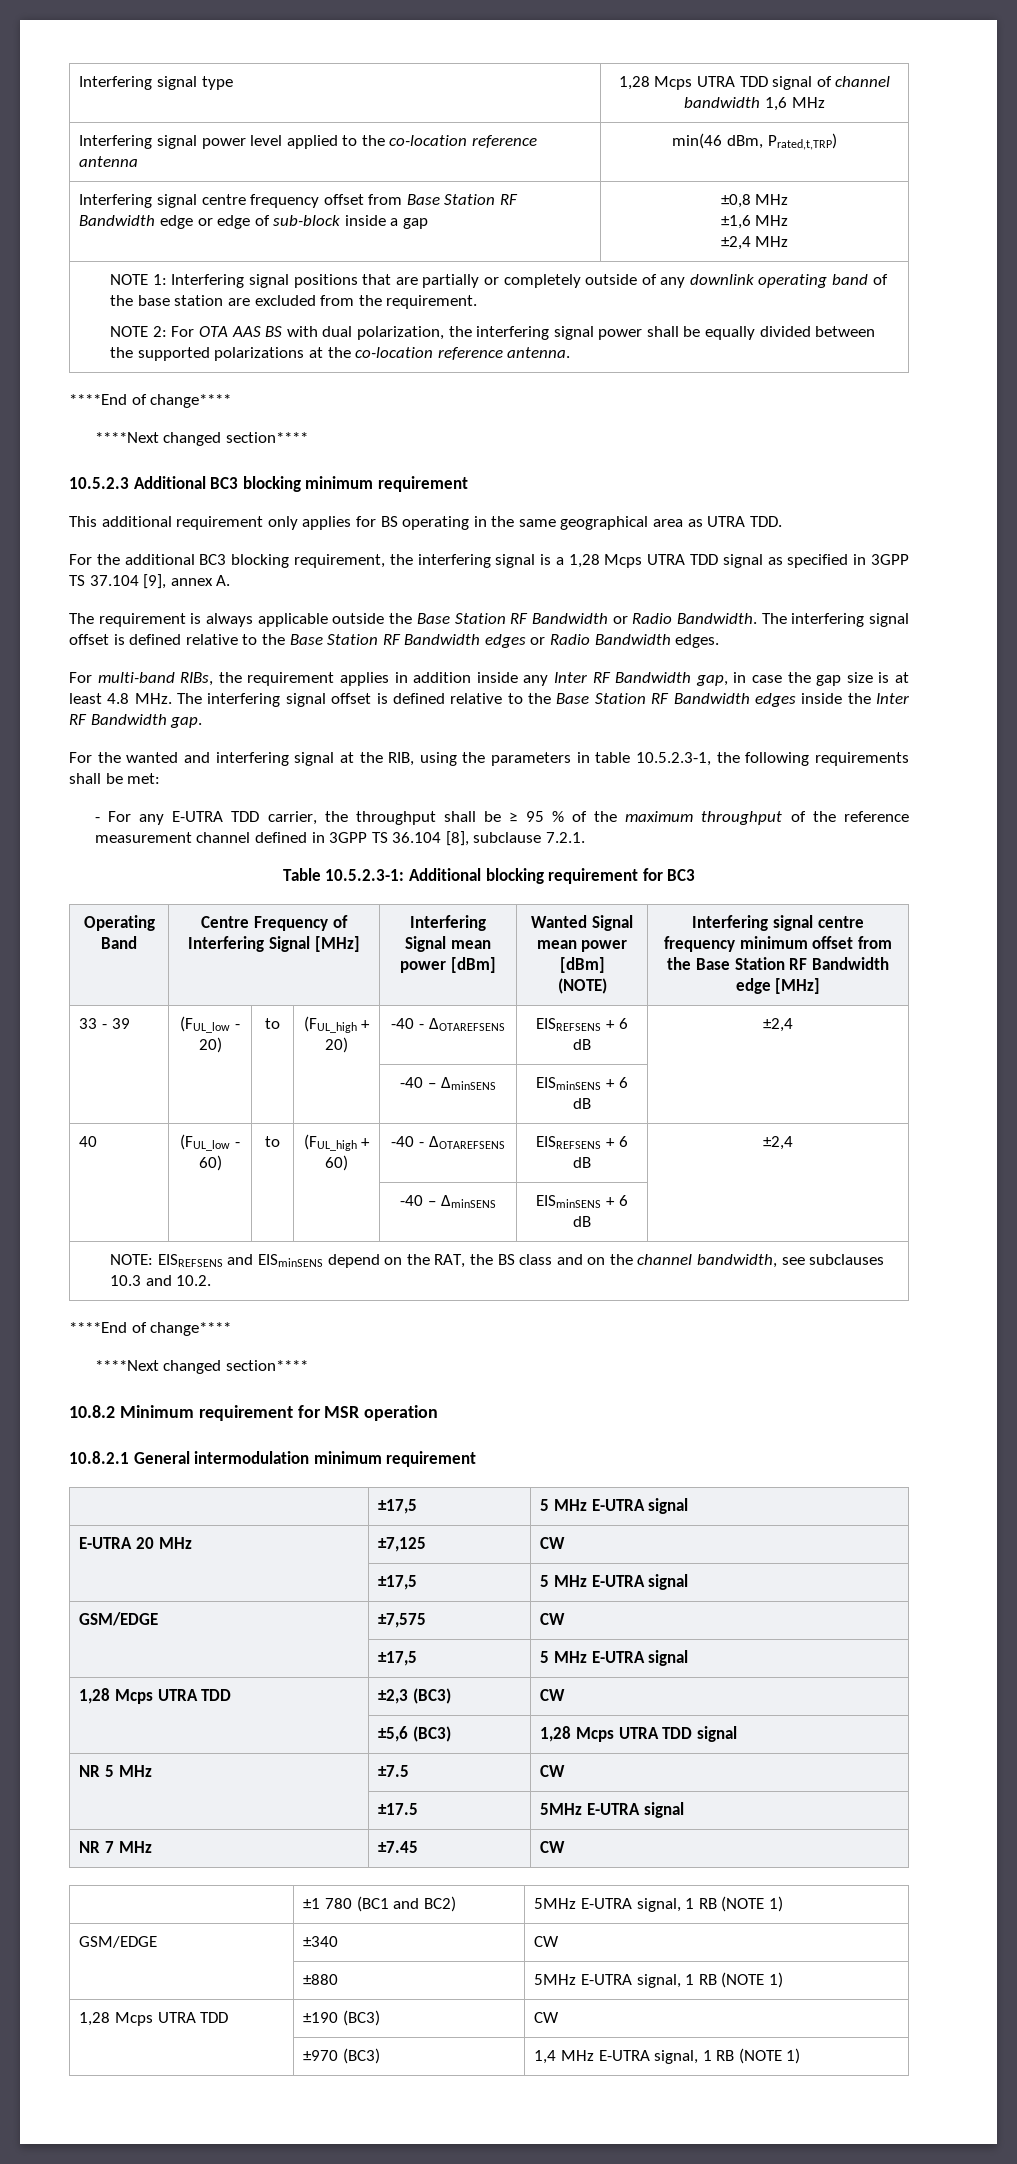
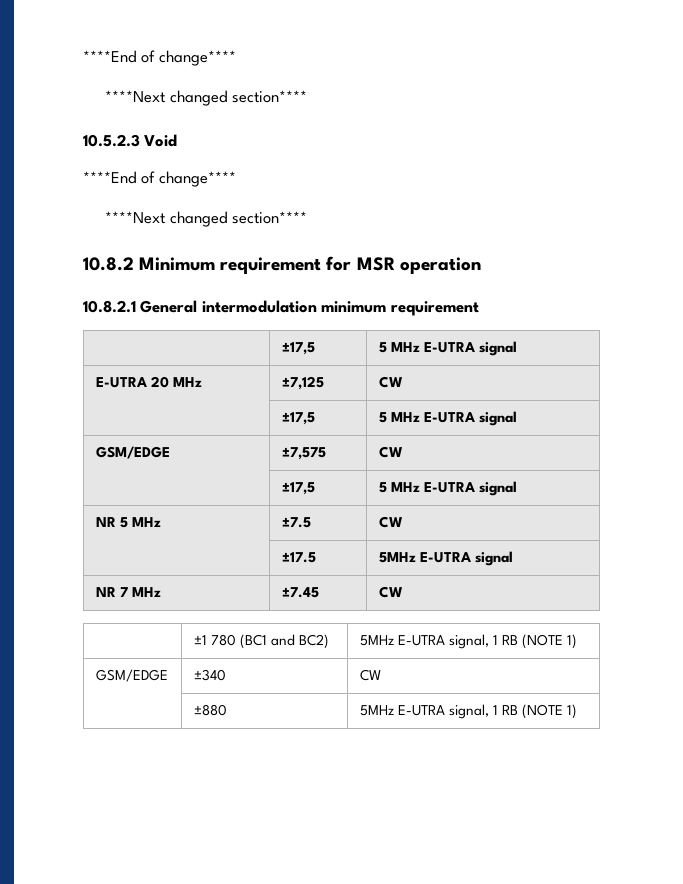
- Interfering signal type | 1,28 Mcps UTRA TDD signal of channel bandwidth 1,6 MHz
- Interfering signal power level applied to the co-location reference antenna | min(46 dBm, Prated,t,TRP)
- Interfering signal centre frequency offset from Base Station RF Bandwidth edge or edge of sub-block inside a gap | ±0,8 MHz
- ±1,6 MHz
- ±2,4 MHz
- NOTE 1: Interfering signal positions that are partially or completely outside of any downlink operating band of the base station are excluded from the requirement.
- NOTE 2: For OTA AAS BS with dual polarization, the interfering signal power shall be equally divided between the supported polarizations at the co-location reference antenna.
- 10.5.2.3 Additional BC3 blocking minimum requirement
- This additional requirement only applies for BS operating in the same geographical area as UTRA TDD.
- For the additional BC3 blocking requirement, the interfering signal is a 1,28 Mcps UTRA TDD signal as specified in 3GPP TS 37.104 [9], annex A.
- The requirement is always applicable outside the Base Station RF Bandwidth or Radio Bandwidth. The interfering signal offset is defined relative to the Base Station RF Bandwidth edges or Radio Bandwidth edges.
- For multi-band RIBs, the requirement applies in addition inside any Inter RF Bandwidth gap, in case the gap size is at least 4.8 MHz. The interfering signal offset is defined relative to the Base Station RF Bandwidth edges inside the Inter RF Bandwidth gap.
- For the wanted and interfering signal at the RIB, using the parameters in table 10.5.2.3-1, the following requirements shall be met:
- - For any E-UTRA TDD carrier, the throughput shall be ≥ 95 % of the maximum throughput of the reference measurement channel defined in 3GPP TS 36.104 [8], subclause 7.2.1.
- Table 10.5.2.3-1: Additional blocking requirement for BC3
- Operating Band | Centre Frequency of Interfering Signal [MHz] | Interfering Signal mean power [dBm] | Wanted Signal mean power [dBm]
- (NOTE) | Interfering signal centre frequency minimum offset from the Base Station RF Bandwidth edge [MHz]
- 33 - 39 | (FUL_low - 20) | to | (FUL_high + 20) | -40 - ΔOTAREFSENS | EISREFSENS + 6 dB | ±2,4
- | | | | -40 – ΔminSENS | EISminSENS + 6 dB |
- 40 | (FUL_low - 60) | to | (FUL_high + 60) | -40 - ΔOTAREFSENS | EISREFSENS + 6 dB | ±2,4
- | | | | -40 – ΔminSENS | EISminSENS + 6 dB |
- NOTE: EISREFSENS and EISminSENS depend on the RAT, the BS class and on the channel bandwidth, see subclauses 10.3 and 10.2.
+ 10.5.2.3 Void
- 1,28 Mcps UTRA TDD | ±2,3 (BC3) | CW
- | ±5,6 (BC3) | 1,28 Mcps UTRA TDD signal
- 1,28 Mcps UTRA TDD | ±190 (BC3) | CW
- | ±970 (BC3) | 1,4 MHz E-UTRA signal, 1 RB (NOTE 1)

